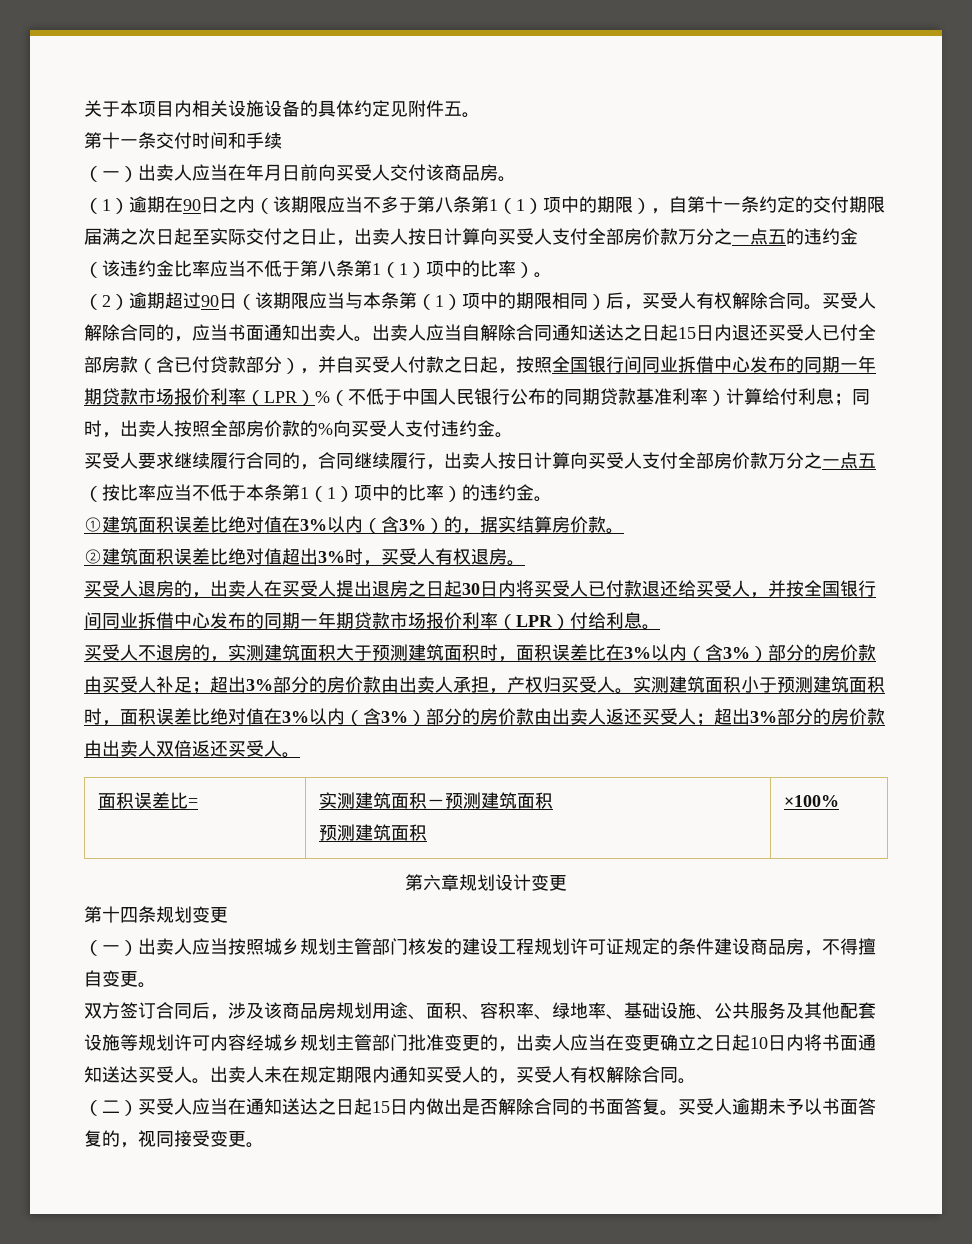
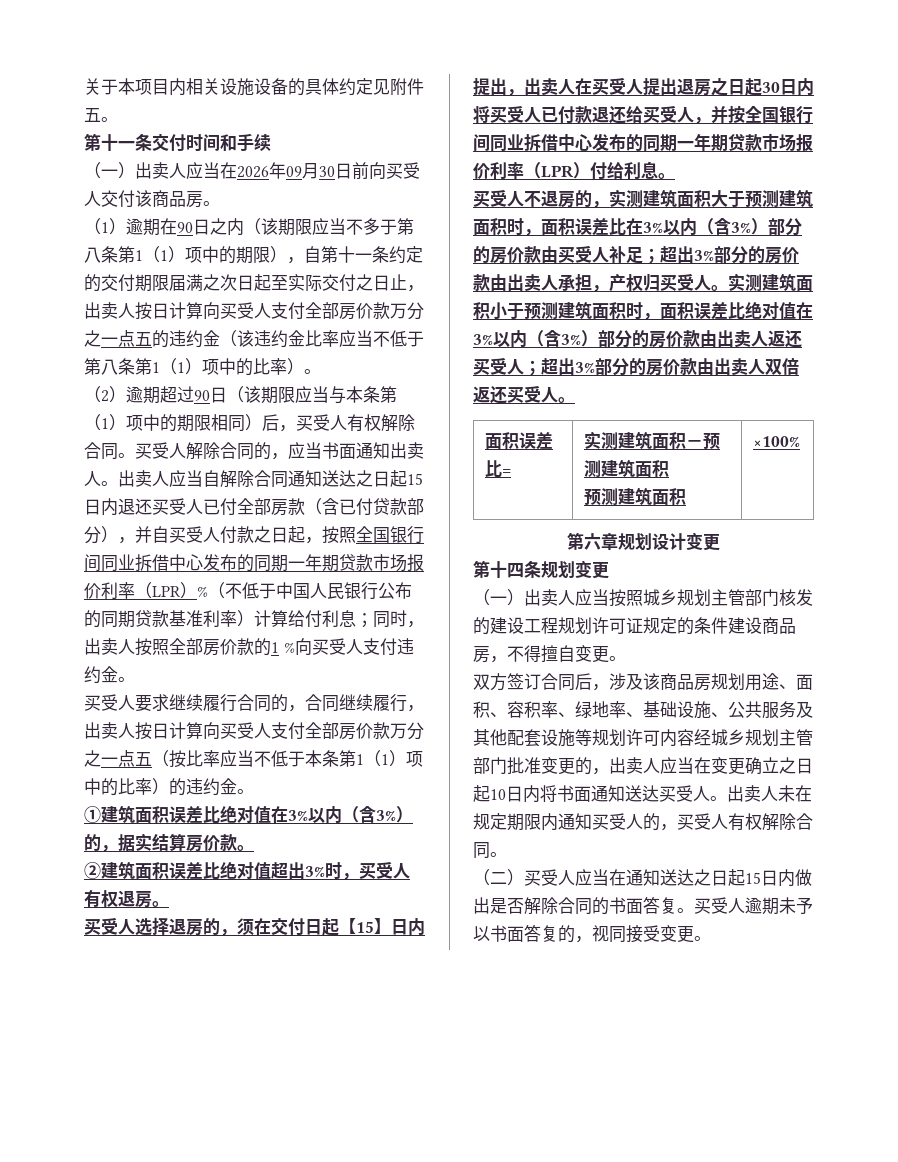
- （一）出卖人应当在年月日前向买受人交付该商品房。
+ （一）出卖人应当在2026年09月30日前向买受人交付该商品房。
- 同时，出卖人按照全部房价款的%向买受人支付违约金。
+ 同时，出卖人按照全部房价款的1 %向买受人支付违约金。
- 买受人退房的，出卖人在买受人提出退房之日起30日内将买受人已付款退还给买受人，并按全国银行间同业拆借中心发布的同期一年期贷款市场报价利率（LPR）付给利息。
+ 买受人选择退房的，须在交付日起【15】日内提出，出卖人在买受人提出退房之日起30日内将买受人已付款退还给买受人，并按全国银行间同业拆借中心发布的同期一年期贷款市场报价利率（LPR）付给利息。

